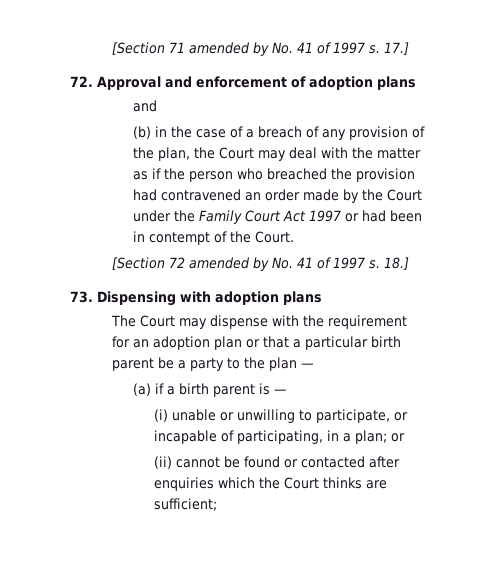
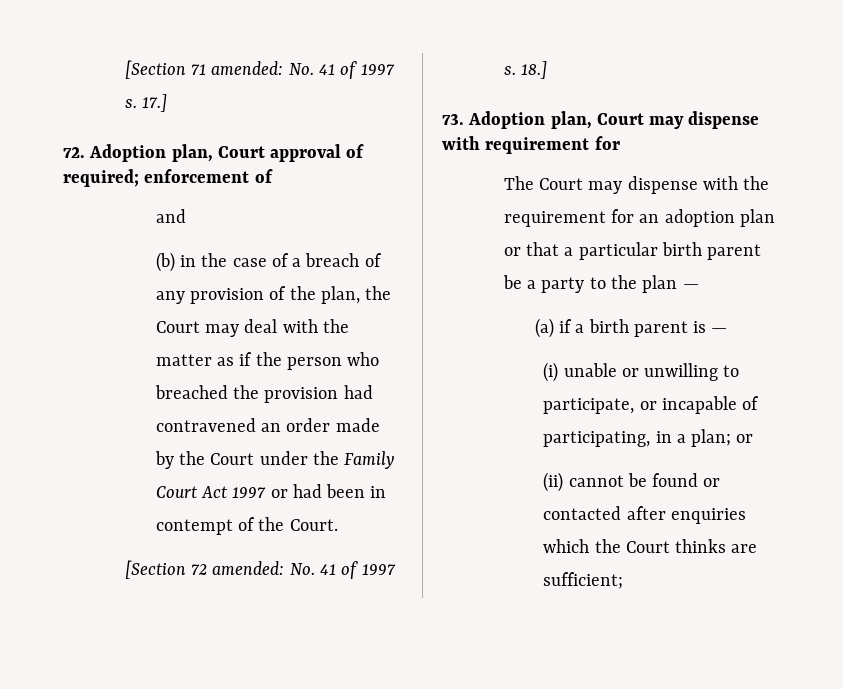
- [Section 71 amended by No. 41 of 1997 s.
+ [Section 71 amended: No. 41 of 1997 s.
- 72. Approval and enforcement of adoption plans
+ 72. Adoption plan, Court approval of required; enforcement of
- [Section 72 amended by No. 41 of 1997 s.
+ [Section 72 amended: No. 41 of 1997 s.
- 73. Dispensing with adoption plans
+ 73. Adoption plan, Court may dispense with requirement for

